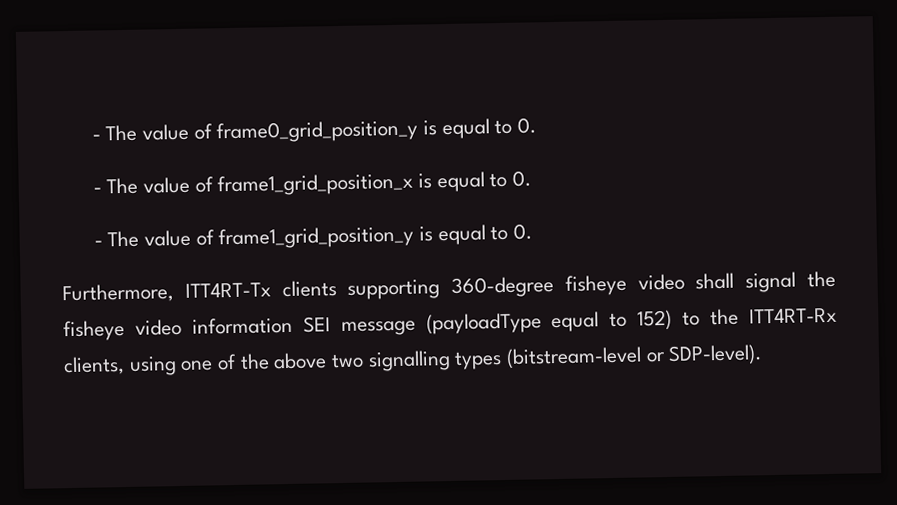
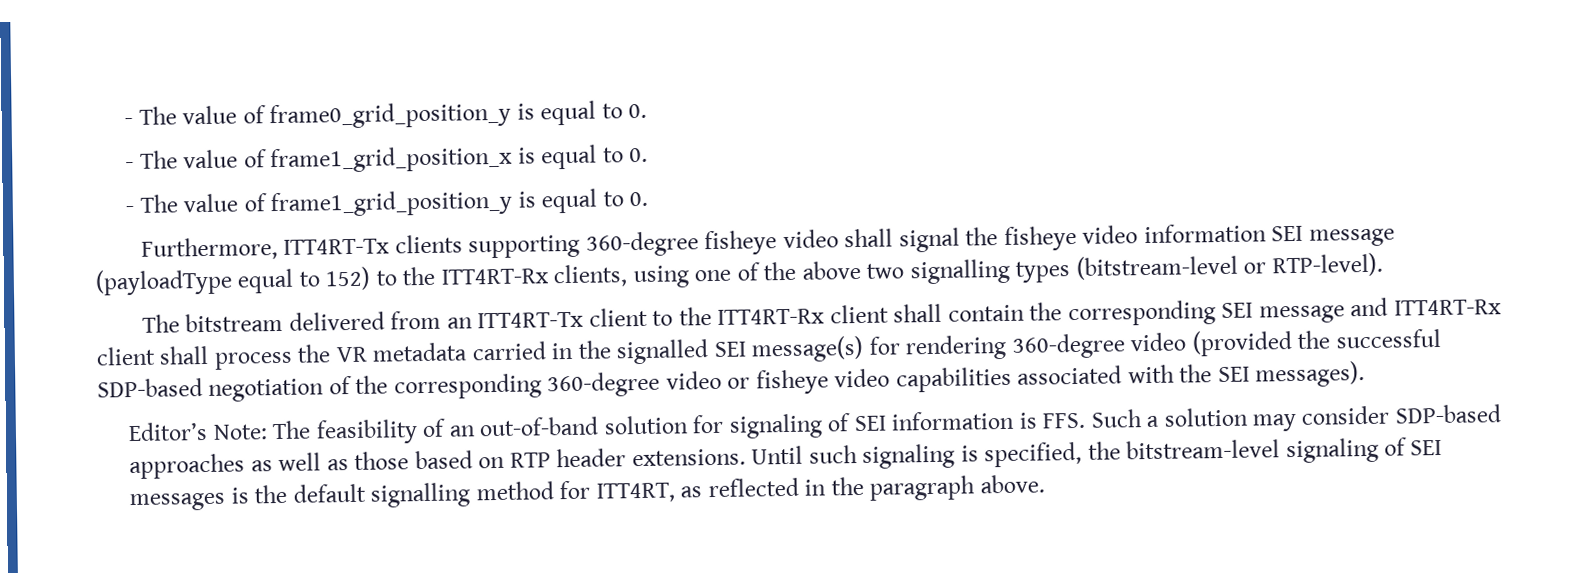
- Furthermore, ITT4RT-Tx clients supporting 360-degree fisheye video shall signal the fisheye video information SEI message (payloadType equal to 152) to the ITT4RT-Rx clients, using one of the above two signalling types (bitstream-level or SDP-level).
+ Furthermore, ITT4RT-Tx clients supporting 360-degree fisheye video shall signal the fisheye video information SEI message (payloadType equal to 152) to the ITT4RT-Rx clients, using one of the above two signalling types (bitstream-level or RTP-level).
+ The bitstream delivered from an ITT4RT-Tx client to the ITT4RT-Rx client shall contain the corresponding SEI message and ITT4RT-Rx client shall process the VR metadata carried in the signalled SEI message(s) for rendering 360-degree video (provided the successful SDP-based negotiation of the corresponding 360-degree video or fisheye video capabilities associated with the SEI messages).
+ Editor’s Note: The feasibility of an out-of-band solution for signaling of SEI information is FFS. Such a solution may consider SDP-based approaches as well as those based on RTP header extensions. Until such signaling is specified, the bitstream-level signaling of SEI messages is the default signalling method for ITT4RT, as reflected in the paragraph above.

